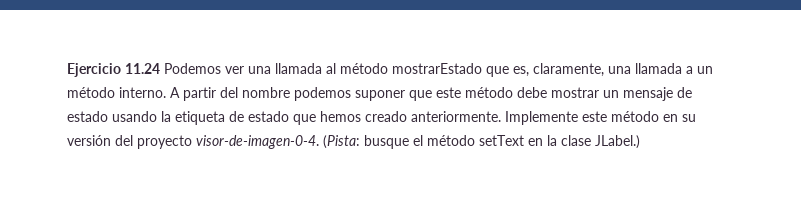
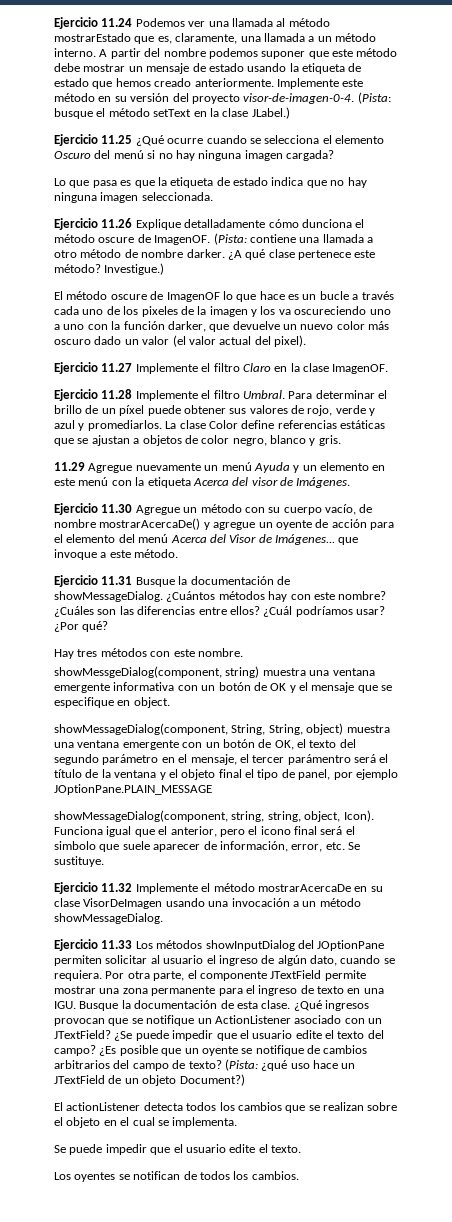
+ Ejercicio 11.25 ¿Qué ocurre cuando se selecciona el elemento Oscuro del menú si no hay ninguna imagen cargada?
+ Lo que pasa es que la etiqueta de estado indica que no hay ninguna imagen seleccionada.
+ Ejercicio 11.26 Explique detalladamente cómo dunciona el método oscure de ImagenOF. (Pista: contiene una llamada a otro método de nombre darker. ¿A qué clase pertenece este método? Investigue.)
+ El método oscure de ImagenOF lo que hace es un bucle a través cada uno de los pixeles de la imagen y los va oscureciendo uno a uno con la función darker, que devuelve un nuevo color más oscuro dado un valor (el valor actual del pixel).
+ Ejercicio 11.27 Implemente el filtro Claro en la clase ImagenOF.
+ Ejercicio 11.28 Implemente el filtro Umbral. Para determinar el brillo de un píxel puede obtener sus valores de rojo, verde y azul y promediarlos. La clase Color define referencias estáticas que se ajustan a objetos de color negro, blanco y gris.
+ 11.29 Agregue nuevamente un menú Ayuda y un elemento en este menú con la etiqueta Acerca del visor de Imágenes.
+ Ejercicio 11.30 Agregue un método con su cuerpo vacío, de nombre mostrarAcercaDe() y agregue un oyente de acción para el elemento del menú Acerca del Visor de Imágenes... que invoque a este método.
+ Ejercicio 11.31 Busque la documentación de showMessageDialog. ¿Cuántos métodos hay con este nombre? ¿Cuáles son las diferencias entre ellos? ¿Cuál podríamos usar? ¿Por qué?
+ Hay tres métodos con este nombre.
+ showMessgeDialog(component, string) muestra una ventana emergente informativa con un botón de OK y el mensaje que se especifique en object.
+ showMessageDialog(component, String, String, object) muestra una ventana emergente con un botón de OK, el texto del segundo parámetro en el mensaje, el tercer parámentro será el título de la ventana y el objeto final el tipo de panel, por ejemplo JOptionPane.PLAIN_MESSAGE
+ showMessageDialog(component, string, string, object, Icon). Funciona igual que el anterior, pero el icono final será el simbolo que suele aparecer de información, error, etc. Se sustituye.
+ Ejercicio 11.32 Implemente el método mostrarAcercaDe en su clase VisorDeImagen usando una invocación a un método showMessageDialog.
+ Ejercicio 11.33 Los métodos showInputDialog del JOptionPane permiten solicitar al usuario el ingreso de algún dato, cuando se requiera. Por otra parte, el componente JTextField permite mostrar una zona permanente para el ingreso de texto en una IGU. Busque la documentación de esta clase. ¿Qué ingresos provocan que se notifique un ActionListener asociado con un JTextField? ¿Se puede impedir que el usuario edite el texto del campo? ¿Es posible que un oyente se notifique de cambios arbitrarios del campo de texto? (Pista: ¿qué uso hace un JTextField de un objeto Document?)
+ El actionListener detecta todos los cambios que se realizan sobre el objeto en el cual se implementa.
+ Se puede impedir que el usuario edite el texto.
+ Los oyentes se notifican de todos los cambios.

